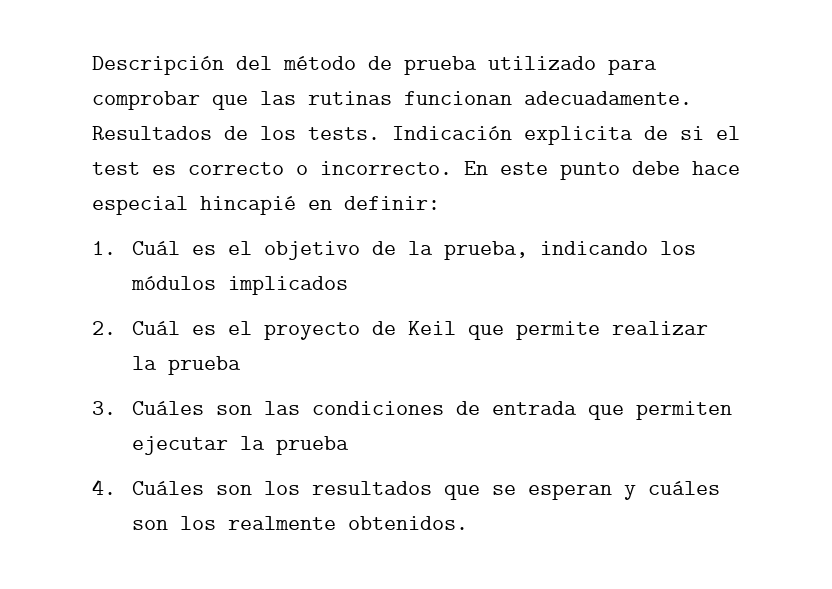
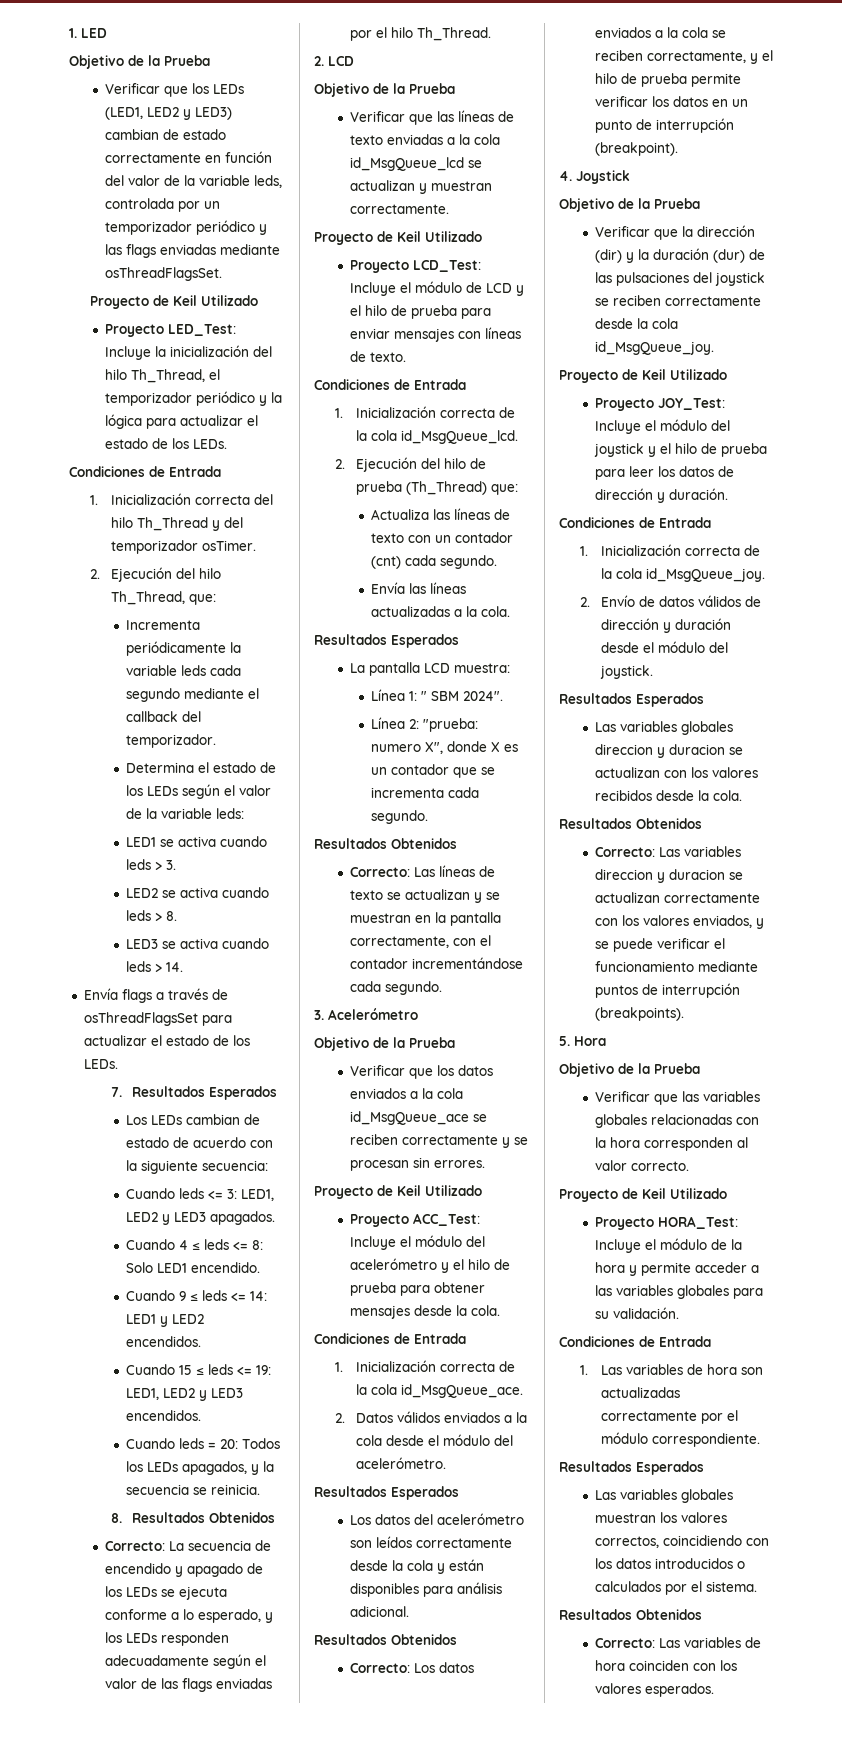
- Descripción del método de prueba utilizado para comprobar que las rutinas funcionan adecuadamente. Resultados de los tests. Indicación explicita de si el test es correcto o incorrecto. En este punto debe hace especial hincapié en definir:
- 1. Cuál es el objetivo de la prueba, indicando los módulos implicados
- 2. Cuál es el proyecto de Keil que permite realizar la prueba
- 3. Cuáles son las condiciones de entrada que permiten ejecutar la prueba
- 4. Cuáles son los resultados que se esperan y cuáles son los realmente obtenidos.
+ 1. LED
+ Objetivo de la Prueba
+ Verificar que los LEDs (LED1, LED2 y LED3) cambian de estado correctamente en función del valor de la variable leds, controlada por un temporizador periódico y las flags enviadas mediante osThreadFlagsSet.
+ Proyecto de Keil Utilizado
+ Proyecto LED_Test: Incluye la inicialización del hilo Th_Thread, el temporizador periódico y la lógica para actualizar el estado de los LEDs.
+ Condiciones de Entrada
+ 1. Inicialización correcta del hilo Th_Thread y del temporizador osTimer.
+ 2. Ejecución del hilo Th_Thread, que:
+ Incrementa periódicamente la variable leds cada segundo mediante el callback del temporizador.
+ Determina el estado de los LEDs según el valor de la variable leds:
+ LED1 se activa cuando leds > 3.
+ LED2 se activa cuando leds > 8.
+ LED3 se activa cuando leds > 14.
+ Envía flags a través de osThreadFlagsSet para actualizar el estado de los LEDs.
+ 7. Resultados Esperados
+ Los LEDs cambian de estado de acuerdo con la siguiente secuencia:
+ Cuando leds <= 3: LED1, LED2 y LED3 apagados.
+ Cuando 4 ≤ leds <= 8: Solo LED1 encendido.
+ Cuando 9 ≤ leds <= 14: LED1 y LED2 encendidos.
+ Cuando 15 ≤ leds <= 19: LED1, LED2 y LED3 encendidos.
+ Cuando leds = 20: Todos los LEDs apagados, y la secuencia se reinicia.
+ 8. Resultados Obtenidos
+ Correcto: La secuencia de encendido y apagado de los LEDs se ejecuta conforme a lo esperado, y los LEDs responden adecuadamente según el valor de las flags enviadas por el hilo Th_Thread.
+ 2. LCD
+ Objetivo de la Prueba
+ Verificar que las líneas de texto enviadas a la cola id_MsgQueue_lcd se actualizan y muestran correctamente.
+ Proyecto de Keil Utilizado
+ Proyecto LCD_Test: Incluye el módulo de LCD y el hilo de prueba para enviar mensajes con líneas de texto.
+ Condiciones de Entrada
+ 1. Inicialización correcta de la cola id_MsgQueue_lcd.
+ 2. Ejecución del hilo de prueba (Th_Thread) que:
+ Actualiza las líneas de texto con un contador (cnt) cada segundo.
+ Envía las líneas actualizadas a la cola.
+ Resultados Esperados
+ La pantalla LCD muestra:
+ Línea 1: " SBM 2024".
+ Línea 2: "prueba: numero X", donde X es un contador que se incrementa cada segundo.
+ Resultados Obtenidos
+ Correcto: Las líneas de texto se actualizan y se muestran en la pantalla correctamente, con el contador incrementándose cada segundo.
+ 3. Acelerómetro
+ Objetivo de la Prueba
+ Verificar que los datos enviados a la cola id_MsgQueue_ace se reciben correctamente y se procesan sin errores.
+ Proyecto de Keil Utilizado
+ Proyecto ACC_Test: Incluye el módulo del acelerómetro y el hilo de prueba para obtener mensajes desde la cola.
+ Condiciones de Entrada
+ 1. Inicialización correcta de la cola id_MsgQueue_ace.
+ 2. Datos válidos enviados a la cola desde el módulo del acelerómetro.
+ Resultados Esperados
+ Los datos del acelerómetro son leídos correctamente desde la cola y están disponibles para análisis adicional.
+ Resultados Obtenidos
+ Correcto: Los datos enviados a la cola se reciben correctamente, y el hilo de prueba permite verificar los datos en un punto de interrupción (breakpoint).
+ 4. Joystick
+ Objetivo de la Prueba
+ Verificar que la dirección (dir) y la duración (dur) de las pulsaciones del joystick se reciben correctamente desde la cola id_MsgQueue_joy.
+ Proyecto de Keil Utilizado
+ Proyecto JOY_Test: Incluye el módulo del joystick y el hilo de prueba para leer los datos de dirección y duración.
+ Condiciones de Entrada
+ 1. Inicialización correcta de la cola id_MsgQueue_joy.
+ 2. Envío de datos válidos de dirección y duración desde el módulo del joystick.
+ Resultados Esperados
+ Las variables globales direccion y duracion se actualizan con los valores recibidos desde la cola.
+ Resultados Obtenidos
+ Correcto: Las variables direccion y duracion se actualizan correctamente con los valores enviados, y se puede verificar el funcionamiento mediante puntos de interrupción (breakpoints).
+ 5. Hora
+ Objetivo de la Prueba
+ Verificar que las variables globales relacionadas con la hora corresponden al valor correcto.
+ Proyecto de Keil Utilizado
+ Proyecto HORA_Test: Incluye el módulo de la hora y permite acceder a las variables globales para su validación.
+ Condiciones de Entrada
+ 1. Las variables de hora son actualizadas correctamente por el módulo correspondiente.
+ Resultados Esperados
+ Las variables globales muestran los valores correctos, coincidiendo con los datos introducidos o calculados por el sistema.
+ Resultados Obtenidos
+ Correcto: Las variables de hora coinciden con los valores esperados.

